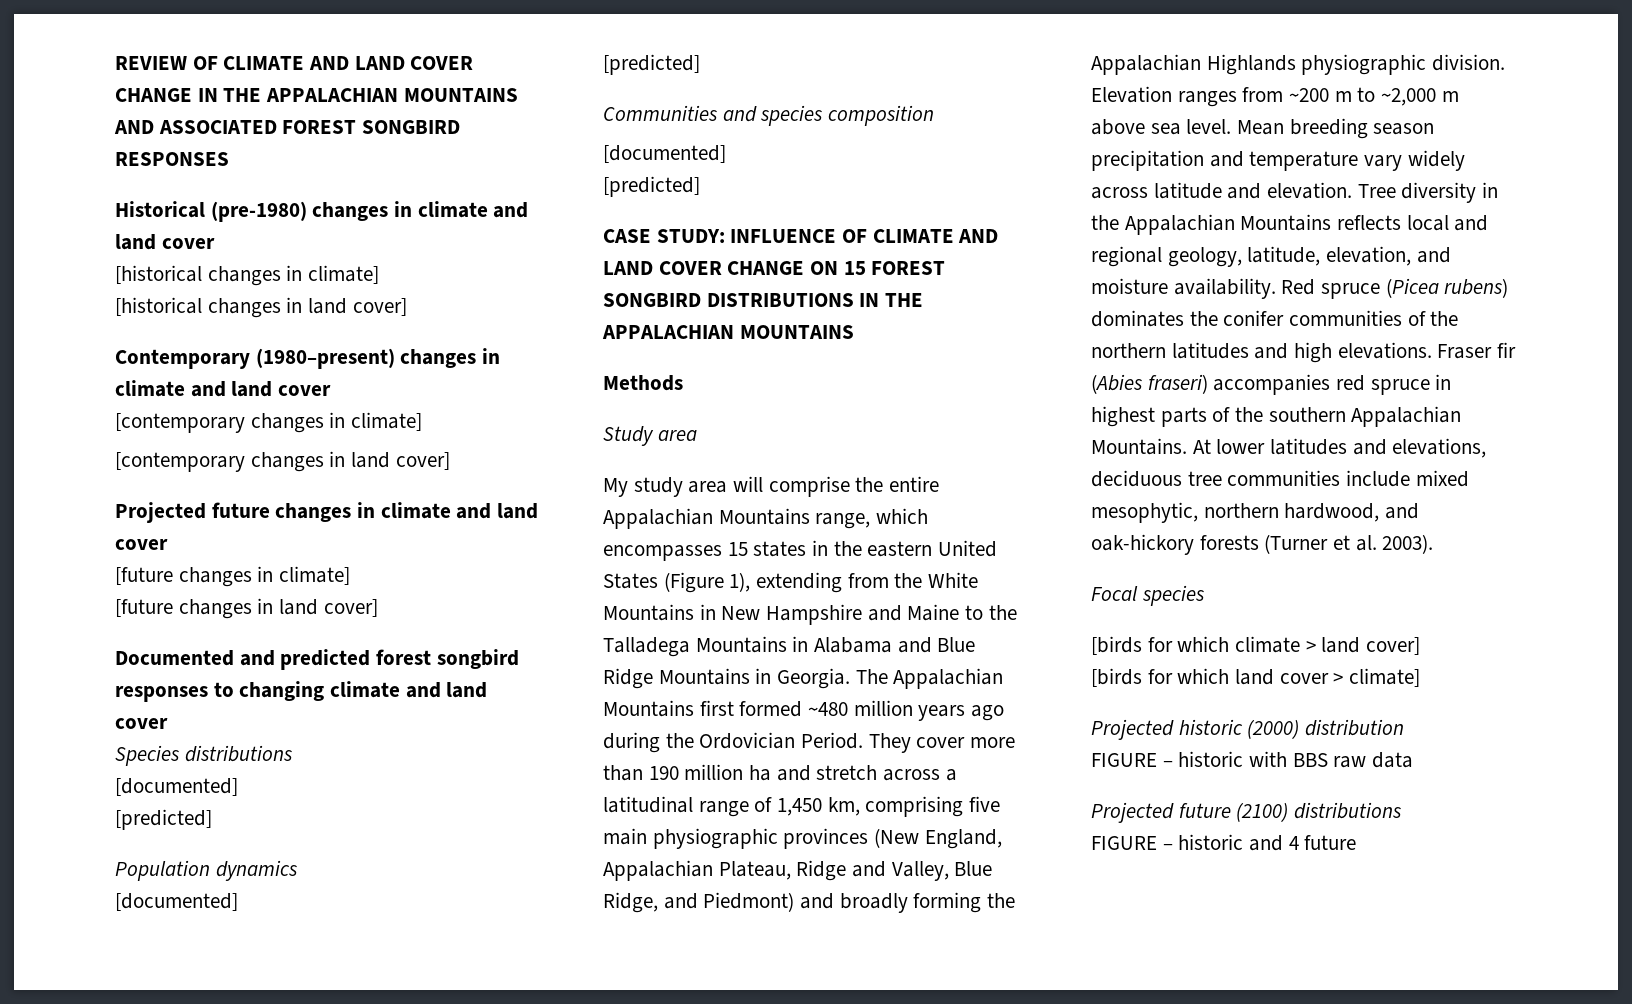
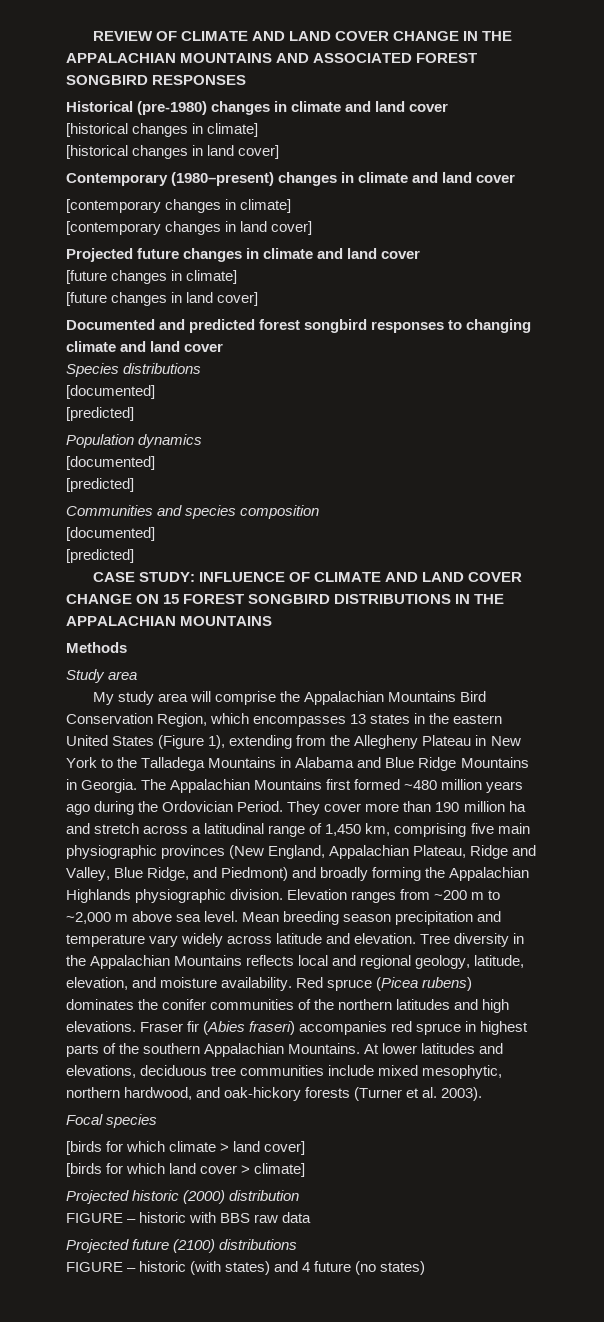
- My study area will comprise the entire Appalachian Mountains range, which encompasses 15 states in the eastern United States (Figure 1), extending from the White Mountains in New Hampshire and Maine to the Talladega Mountains in Alabama and Blue Ridge Mountains in Georgia.
+ My study area will comprise the Appalachian Mountains Bird Conservation Region, which encompasses 13 states in the eastern United States (Figure 1), extending from the Allegheny Plateau in New York to the Talladega Mountains in Alabama and Blue Ridge Mountains in Georgia.
- FIGURE – historic and 4 future
+ FIGURE – historic (with states) and 4 future (no states)

